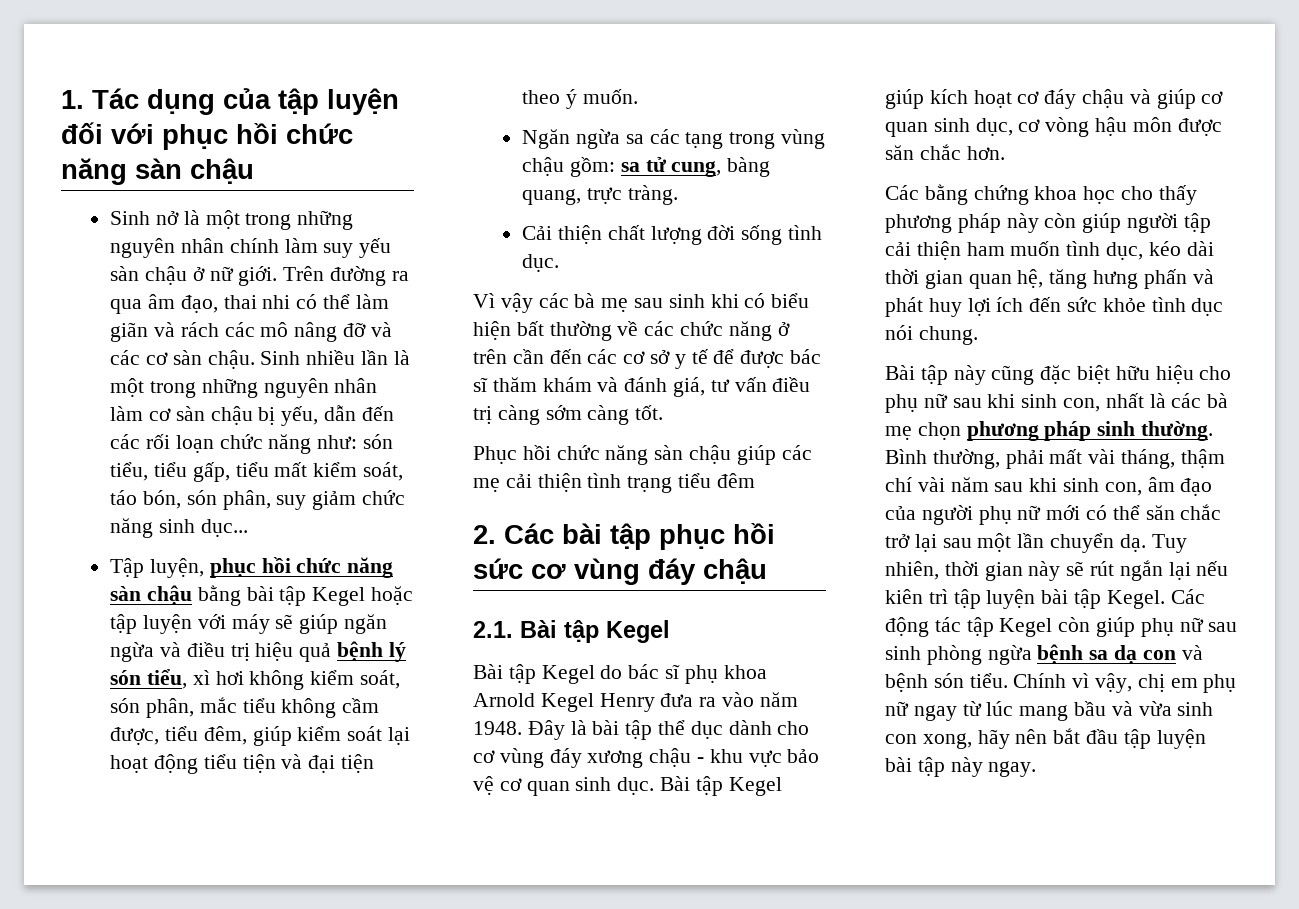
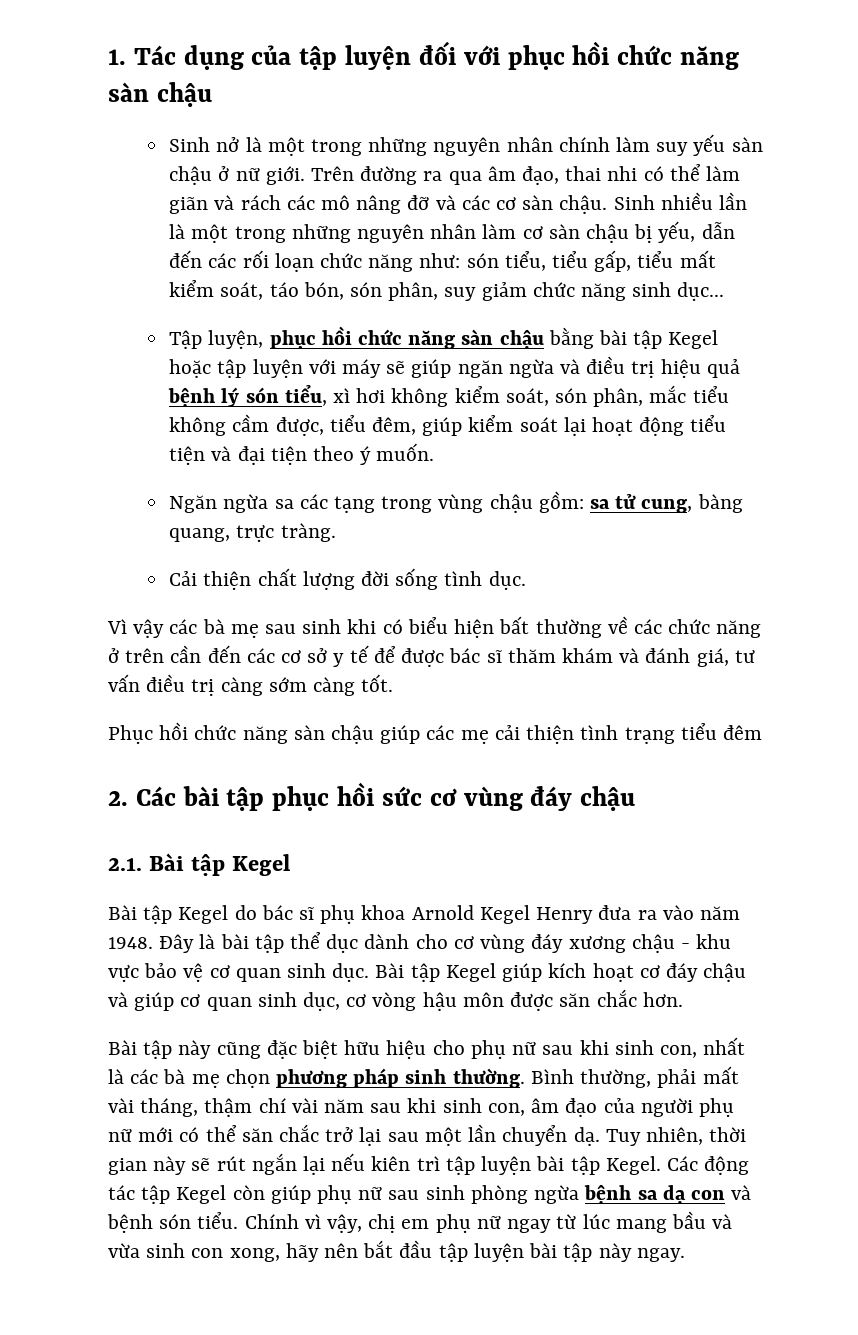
- Các bằng chứng khoa học cho thấy phương pháp này còn giúp người tập cải thiện ham muốn tình dục, kéo dài thời gian quan hệ, tăng hưng phấn và phát huy lợi ích đến sức khỏe tình dục nói chung.

